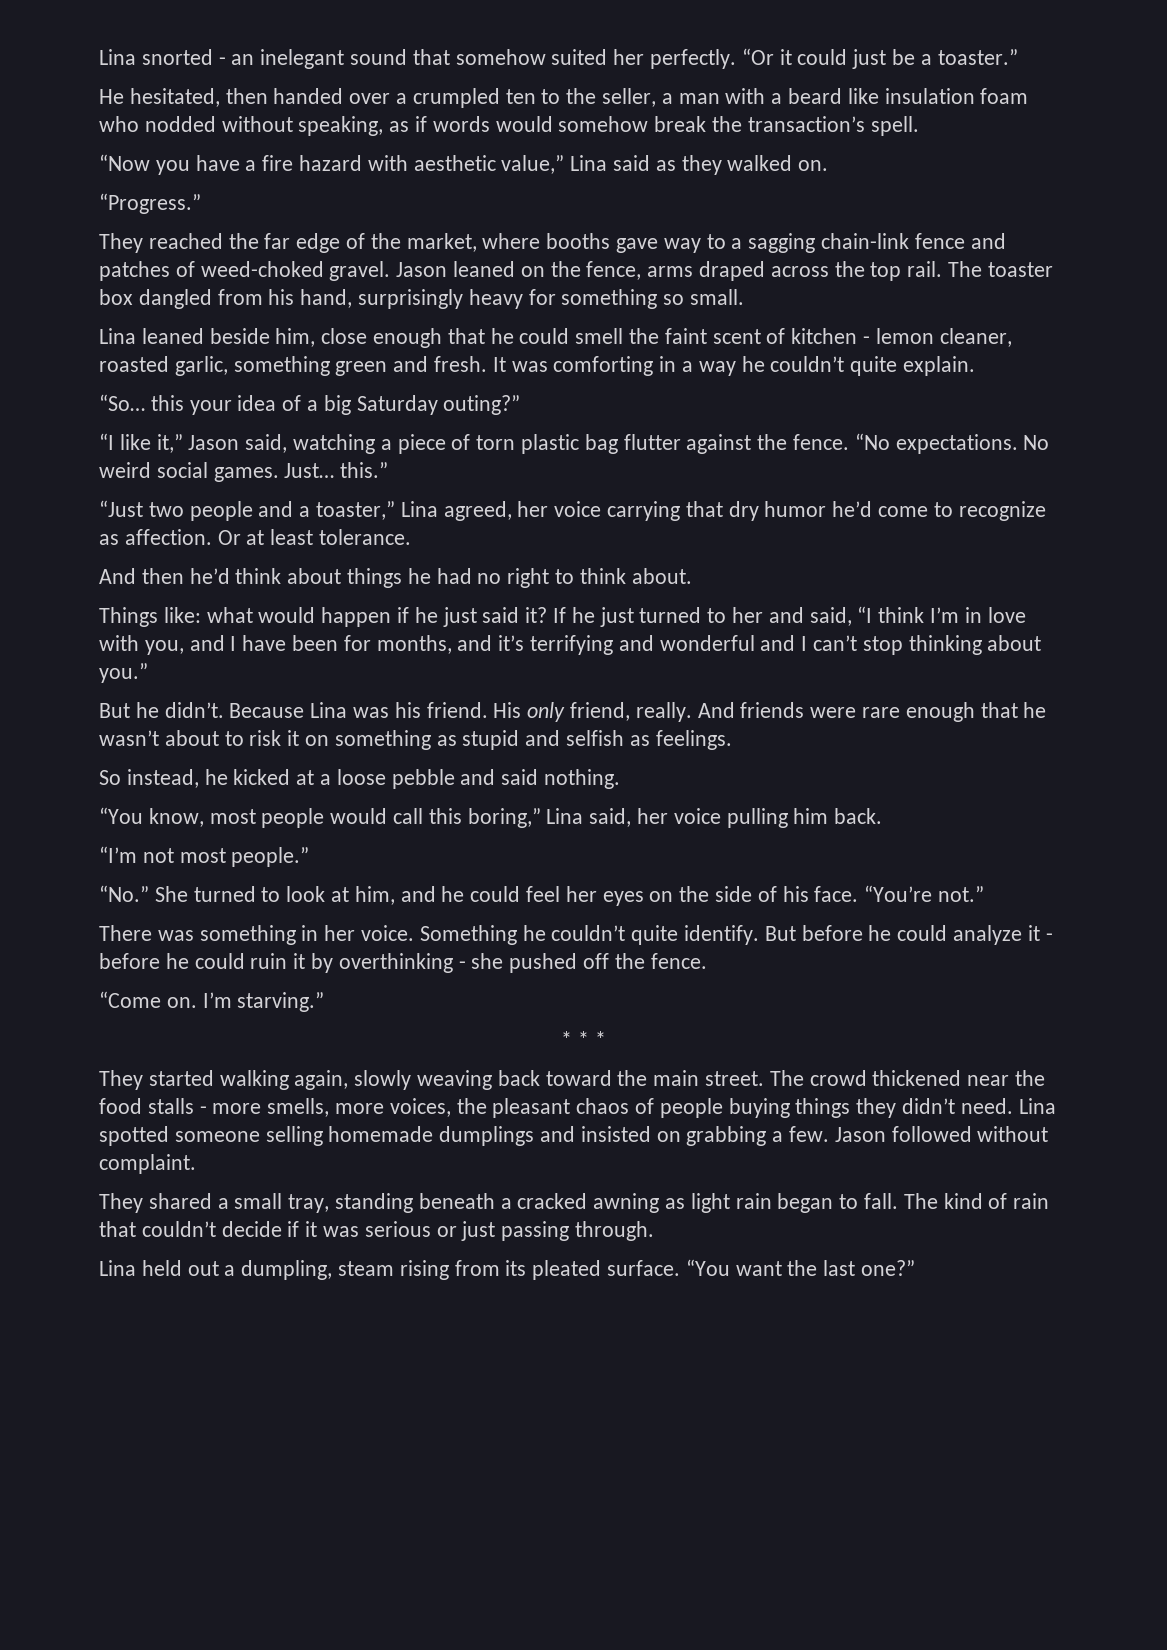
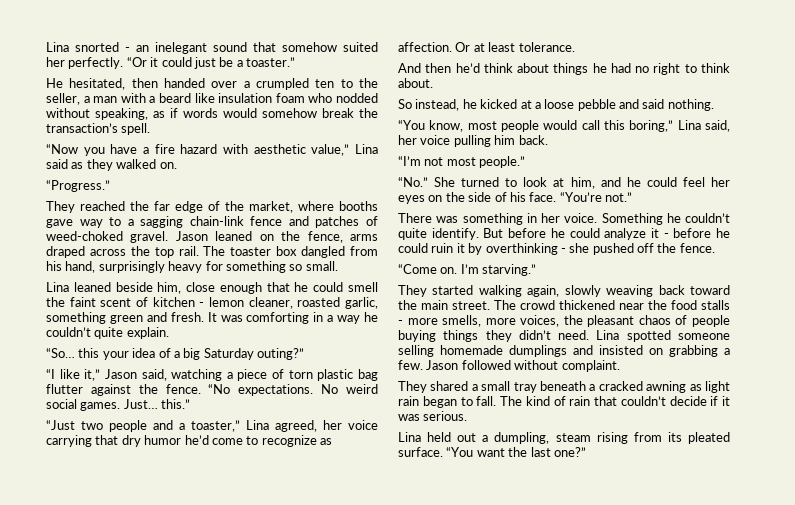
- Things like: what would happen if he just said it? If he just turned to her and said, “I think I’m in love with you, and I have been for months, and it’s terrifying and wonderful and I can’t stop thinking about you.”
- But he didn’t. Because Lina was his friend. His only friend, really. And friends were rare enough that he wasn’t about to risk it on something as stupid and selfish as feelings.
- * * *
- They shared a small tray, standing beneath a cracked awning as light rain began to fall.
+ They shared a small tray beneath a cracked awning as light rain began to fall.
- The kind of rain that couldn’t decide if it was serious or just passing through.
+ The kind of rain that couldn’t decide if it was serious.

